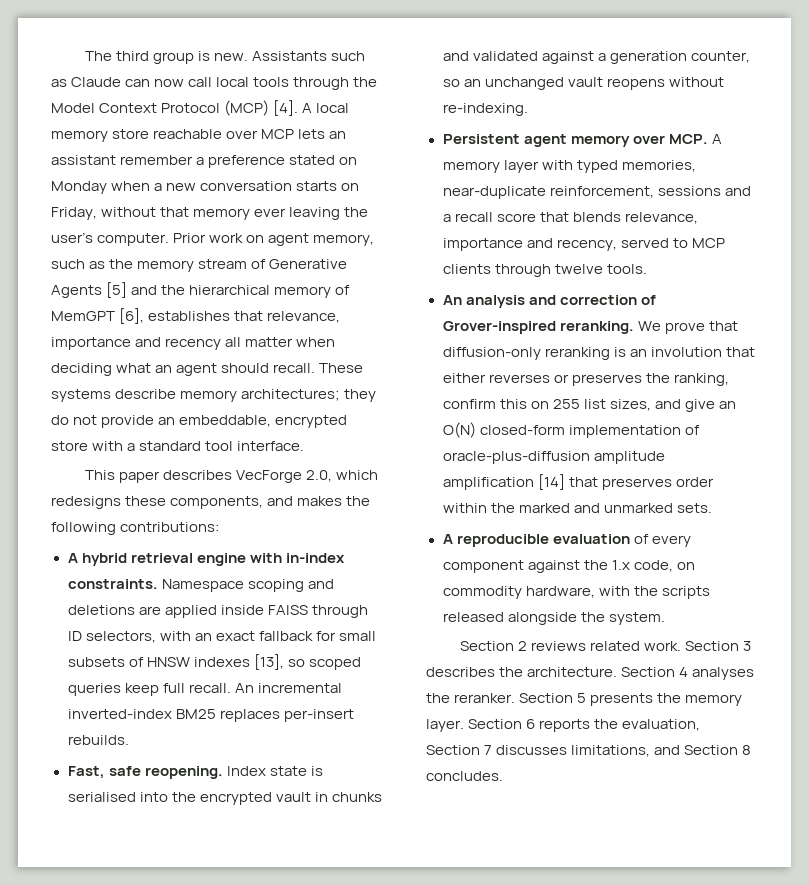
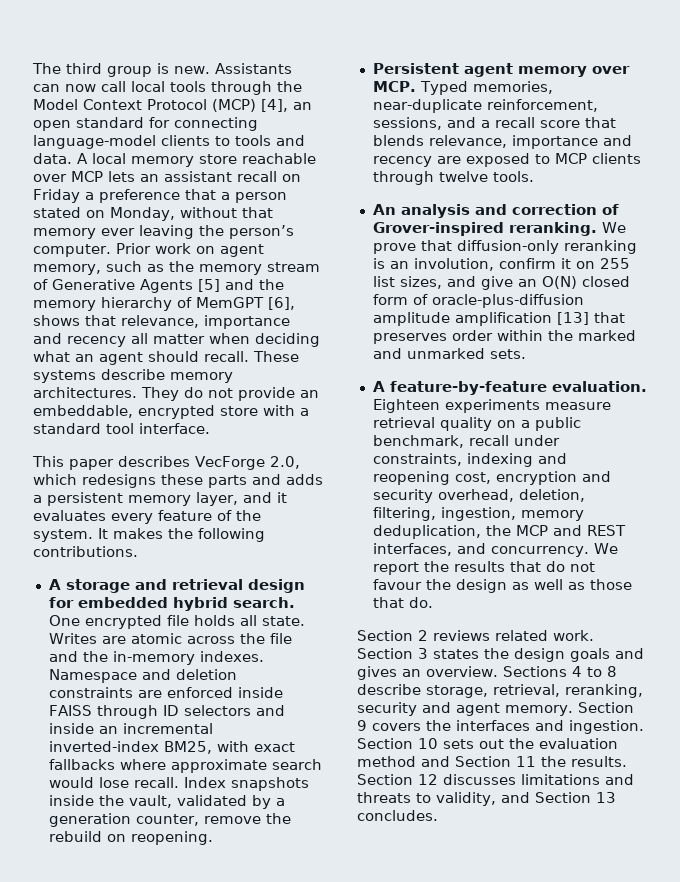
- Assistants such as Claude can now call local tools through the Model Context Protocol (MCP) [4].
+ Assistants can now call local tools through the Model Context Protocol (MCP) [4], an open standard for connecting language-model clients to tools and data.
- A local memory store reachable over MCP lets an assistant remember a preference stated on Monday when a new conversation starts on Friday, without that memory ever leaving the user’s computer.
+ A local memory store reachable over MCP lets an assistant recall on Friday a preference that a person stated on Monday, without that memory ever leaving the person’s computer.
- Prior work on agent memory, such as the memory stream of Generative Agents [5] and the hierarchical memory of MemGPT [6], establishes that relevance, importance and recency all matter when deciding what an agent should recall.
+ Prior work on agent memory, such as the memory stream of Generative Agents [5] and the memory hierarchy of MemGPT [6], shows that relevance, importance and recency all matter when deciding what an agent should recall.
- These systems describe memory architectures; they do not provide an embeddable, encrypted store with a standard tool interface.
+ These systems describe memory architectures. They do not provide an embeddable, encrypted store with a standard tool interface.
- This paper describes VecForge 2.0, which redesigns these components, and makes the following contributions:
- A hybrid retrieval engine with in-index constraints. Namespace scoping and deletions are applied inside FAISS through ID selectors, with an exact fallback for small subsets of HNSW indexes [13], so scoped queries keep full recall. An incremental inverted-index BM25 replaces per-insert rebuilds.
- Fast, safe reopening. Index state is serialised into the encrypted vault in chunks and validated against a generation counter, so an unchanged vault reopens without re-indexing.
+ This paper describes VecForge 2.0, which redesigns these parts and adds a persistent memory layer, and it evaluates every feature of the system. It makes the following contributions.
+ A storage and retrieval design for embedded hybrid search. One encrypted file holds all state. Writes are atomic across the file and the in-memory indexes. Namespace and deletion constraints are enforced inside FAISS through ID selectors and inside an incremental inverted-index BM25, with exact fallbacks where approximate search would lose recall. Index snapshots inside the vault, validated by a generation counter, remove the rebuild on reopening.
- Persistent agent memory over MCP. A memory layer with typed memories, near-duplicate reinforcement, sessions and a recall score that blends relevance, importance and recency, served to MCP clients through twelve tools.
+ Persistent agent memory over MCP. Typed memories, near-duplicate reinforcement, sessions, and a recall score that blends relevance, importance and recency are exposed to MCP clients through twelve tools.
- We prove that diffusion-only reranking is an involution that either reverses or preserves the ranking, confirm this on 255 list sizes, and give an O(N) closed-form implementation of oracle-plus-diffusion amplitude amplification [14] that preserves order within the marked and unmarked sets.
+ We prove that diffusion-only reranking is an involution, confirm it on 255 list sizes, and give an O(N) closed form of oracle-plus-diffusion amplitude amplification [13] that preserves order within the marked and unmarked sets.
- A reproducible evaluation of every component against the 1.x code, on commodity hardware, with the scripts released alongside the system.
+ A feature-by-feature evaluation. Eighteen experiments measure retrieval quality on a public benchmark, recall under constraints, indexing and reopening cost, encryption and security overhead, deletion, filtering, ingestion, memory deduplication, the MCP and REST interfaces, and concurrency. We report the results that do not favour the design as well as those that do.
- Section 3 describes the architecture. Section 4 analyses the reranker. Section 5 presents the memory layer. Section 6 reports the evaluation, Section 7 discusses limitations, and Section 8 concludes.
+ Section 3 states the design goals and gives an overview. Sections 4 to 8 describe storage, retrieval, reranking, security and agent memory. Section 9 covers the interfaces and ingestion. Section 10 sets out the evaluation method and Section 11 the results. Section 12 discusses limitations and threats to validity, and Section 13 concludes.

